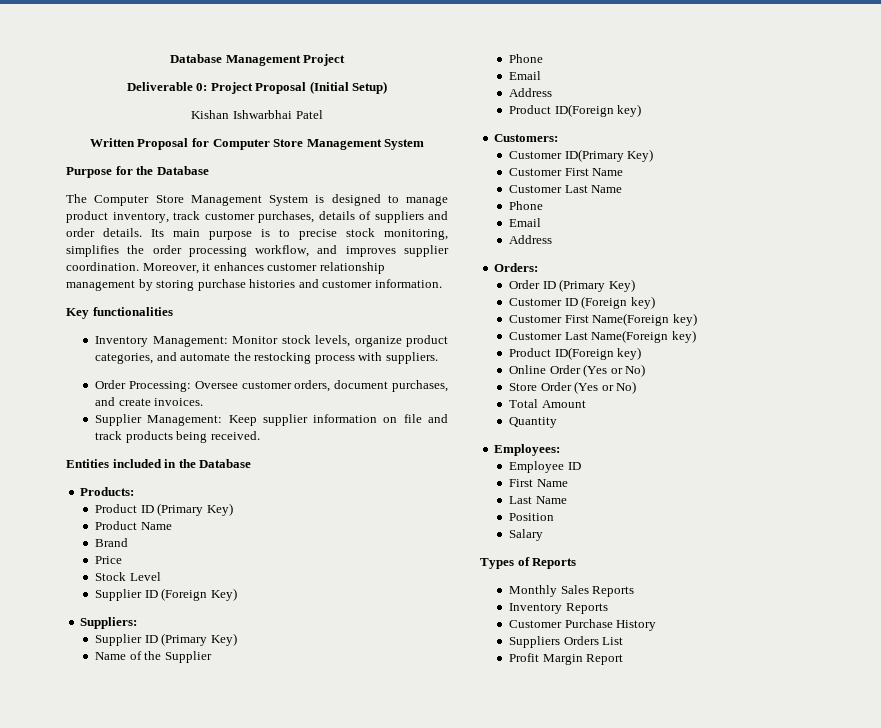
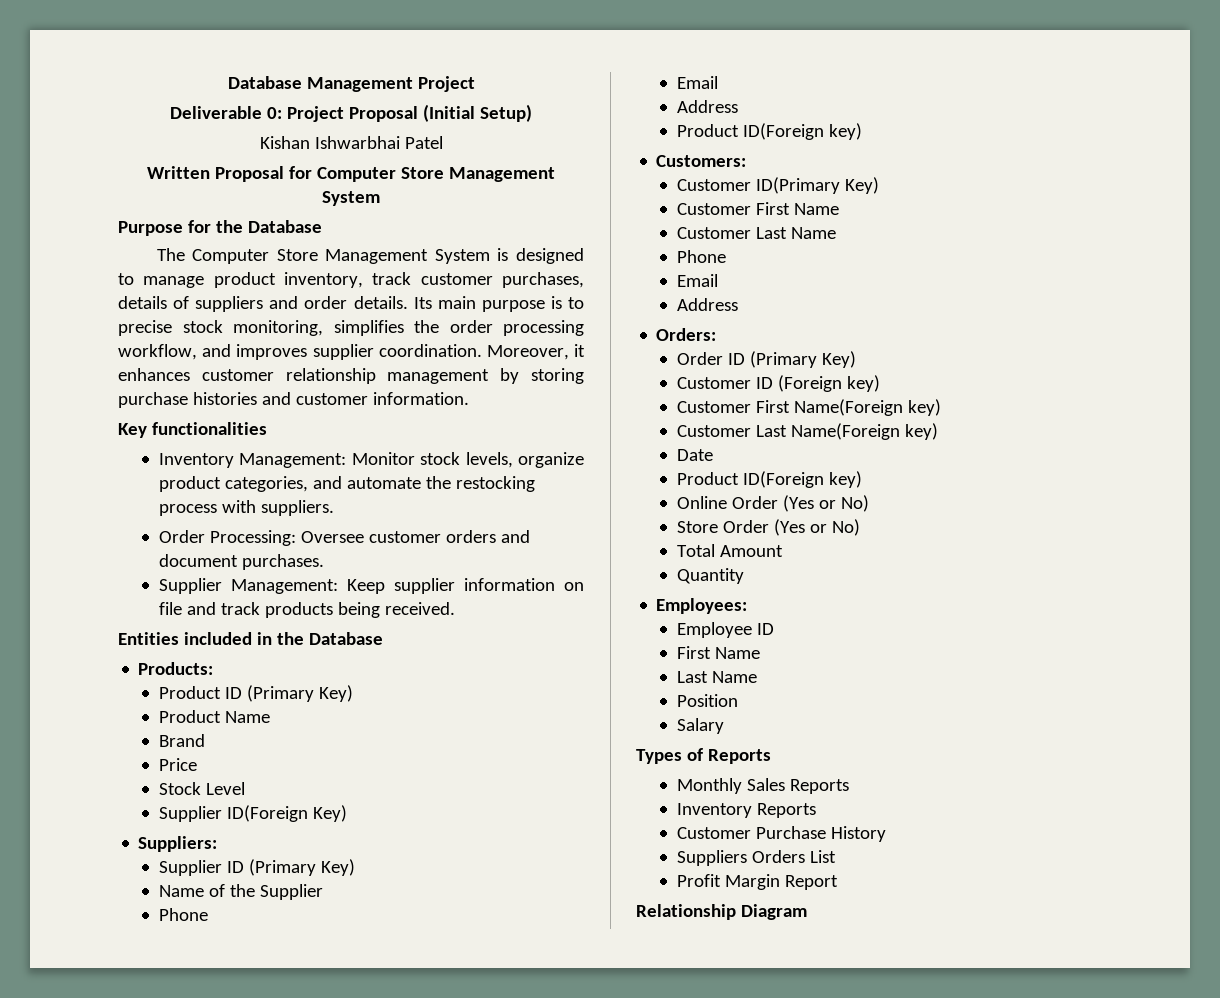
- Order Processing: Oversee customer orders, document purchases, and create invoices.
+ Order Processing: Oversee customer orders and document purchases.
- Supplier ID (Foreign Key)
+ Supplier ID(Foreign Key)
+ Date
+ Relationship Diagram

